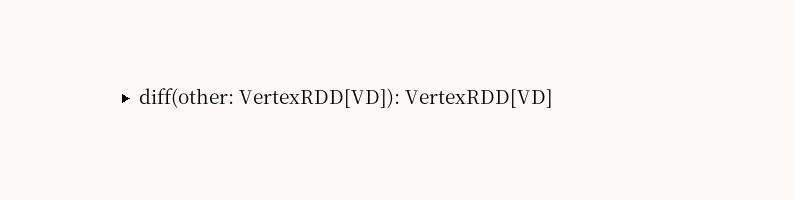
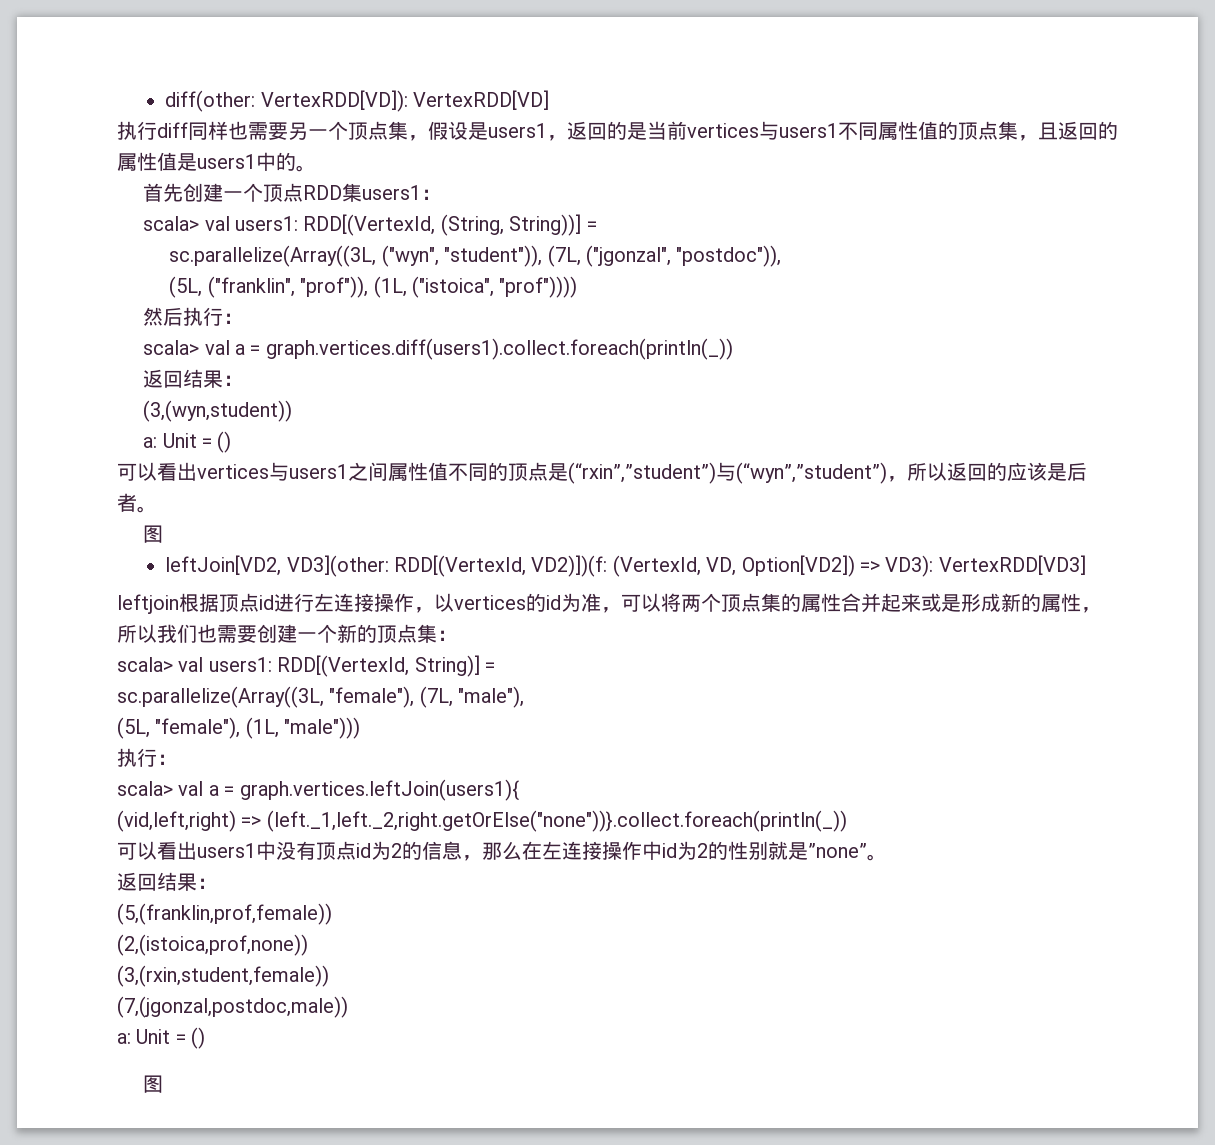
+ 执行diff同样也需要另一个顶点集，假设是users1，返回的是当前vertices与users1不同属性值的顶点集，且返回的属性值是users1中的。
+ 首先创建一个顶点RDD集users1：
+ scala> val users1: RDD[(VertexId, (String, String))] =
+ sc.parallelize(Array((3L, ("wyn", "student")), (7L, ("jgonzal", "postdoc")),
+ (5L, ("franklin", "prof")), (1L, ("istoica", "prof"))))
+ 然后执行：
+ scala> val a = graph.vertices.diff(users1).collect.foreach(println(_))
+ 返回结果：
+ (3,(wyn,student))
+ a: Unit = ()
+ 可以看出vertices与users1之间属性值不同的顶点是(“rxin”,”student”)与(“wyn”,”student”)，所以返回的应该是后者。
+ 图
+ leftJoin[VD2, VD3](other: RDD[(VertexId, VD2)])(f: (VertexId, VD, Option[VD2]) => VD3): VertexRDD[VD3]
+ leftjoin根据顶点id进行左连接操作，以vertices的id为准，可以将两个顶点集的属性合并起来或是形成新的属性，所以我们也需要创建一个新的顶点集：
+ scala> val users1: RDD[(VertexId, String)] =
+ sc.parallelize(Array((3L, "female"), (7L, "male"),
+ (5L, "female"), (1L, "male")))
+ 执行：
+ scala> val a = graph.vertices.leftJoin(users1){
+ (vid,left,right) => (left._1,left._2,right.getOrElse("none"))}.collect.foreach(println(_))
+ 可以看出users1中没有顶点id为2的信息，那么在左连接操作中id为2的性别就是”none”。
+ 返回结果：
+ (5,(franklin,prof,female))
+ (2,(istoica,prof,none))
+ (3,(rxin,student,female))
+ (7,(jgonzal,postdoc,male))
+ a: Unit = ()
+ 图

